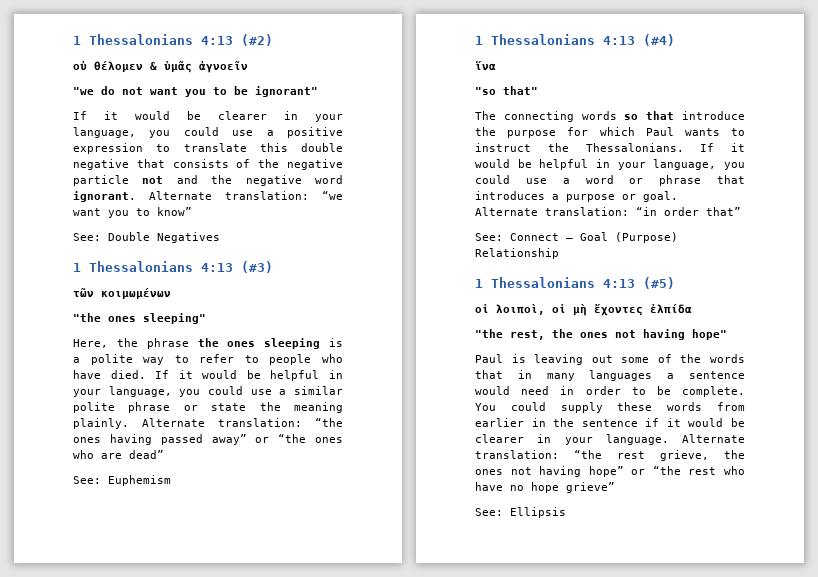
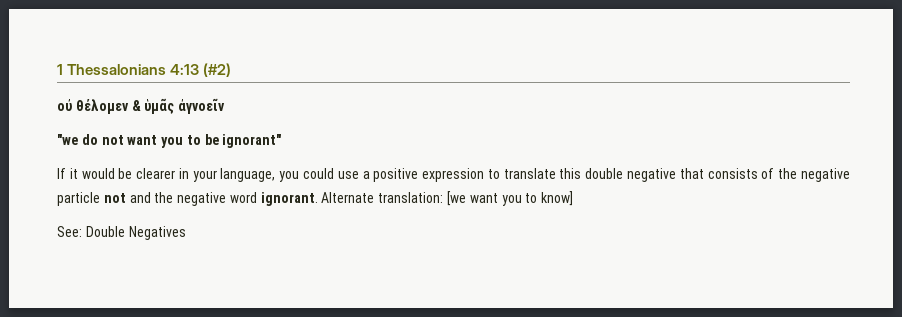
- Alternate translation: “we want you to know”
+ Alternate translation: [we want you to know]
- 1 Thessalonians 4:13 (#3)
- τῶν κοιμωμένων
- "the ones sleeping"
- Here, the phrase the ones sleeping is a polite way to refer to people who have died. If it would be helpful in your language, you could use a similar polite phrase or state the meaning plainly. Alternate translation: “the ones having passed away” or “the ones who are dead”
- See: Euphemism
- 1 Thessalonians 4:13 (#4)
- ἵνα
- "so that"
- The connecting words so that introduce the purpose for which Paul wants to instruct the Thessalonians. If it would be helpful in your language, you could use a word or phrase that introduces a purpose or goal. Alternate translation: “in order that”
- See: Connect — Goal (Purpose) Relationship
- 1 Thessalonians 4:13 (#5)
- οἱ λοιποὶ, οἱ μὴ ἔχοντες ἐλπίδα
- "the rest, the ones not having hope"
- Paul is leaving out some of the words that in many languages a sentence would need in order to be complete. You could supply these words from earlier in the sentence if it would be clearer in your language. Alternate translation: “the rest grieve, the ones not having hope” or “the rest who have no hope grieve”
- See: Ellipsis

